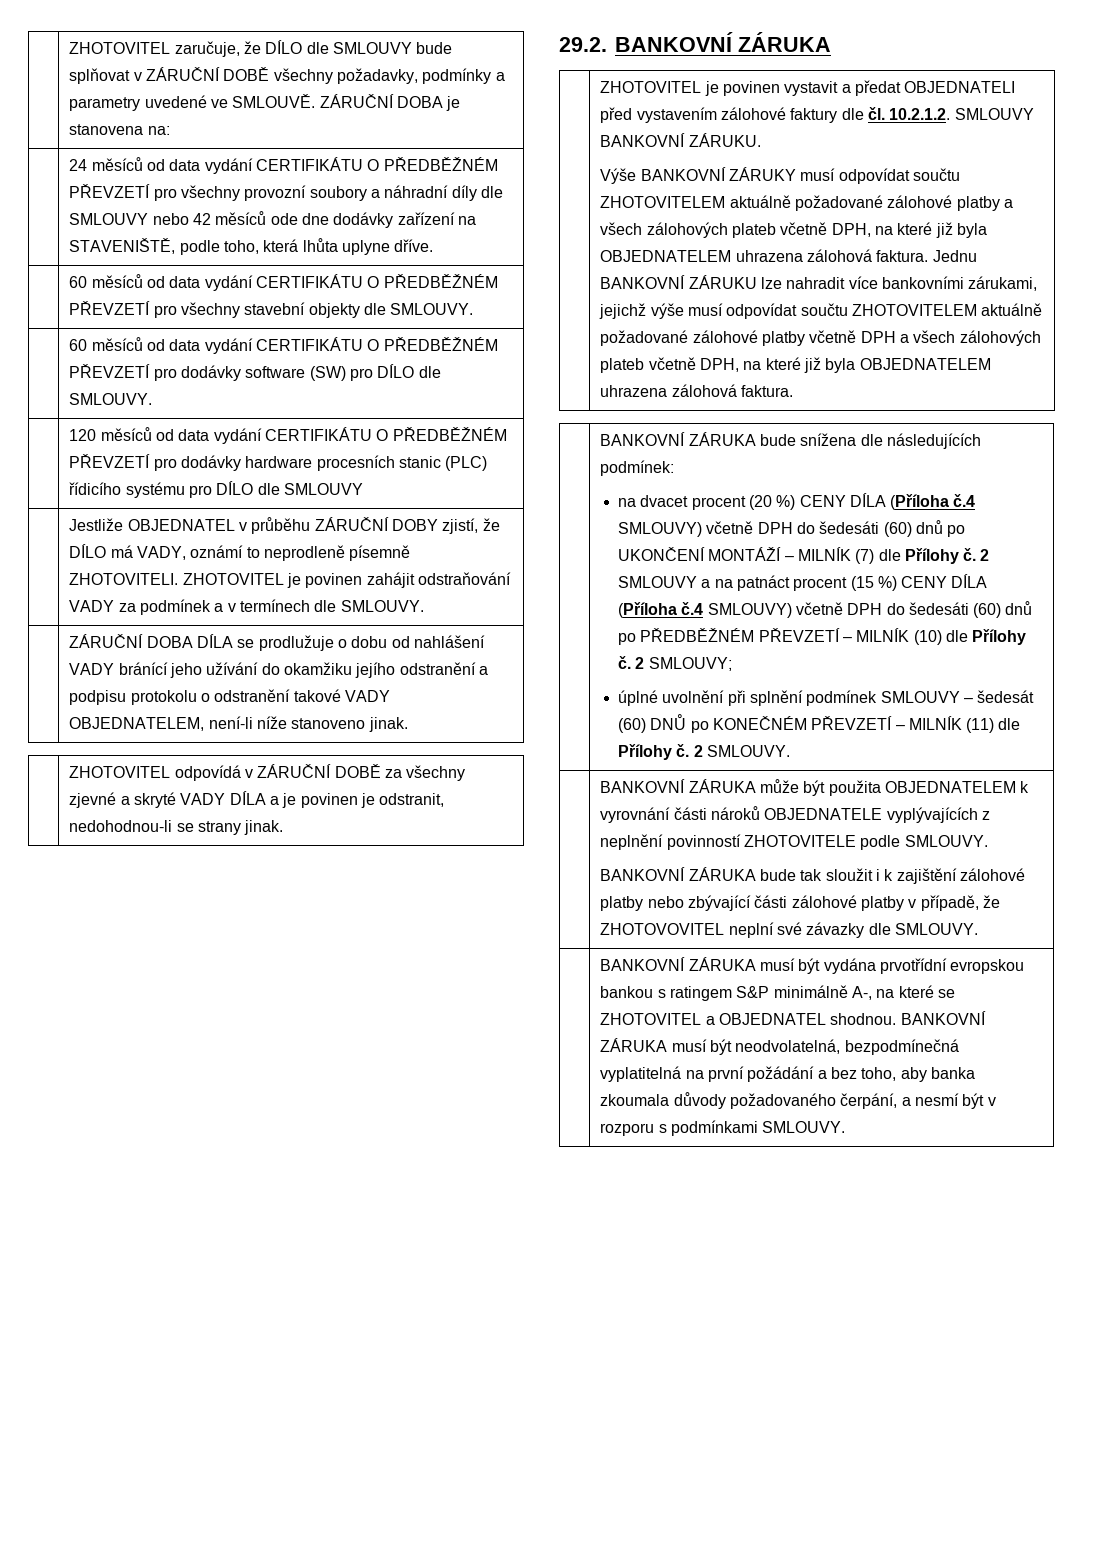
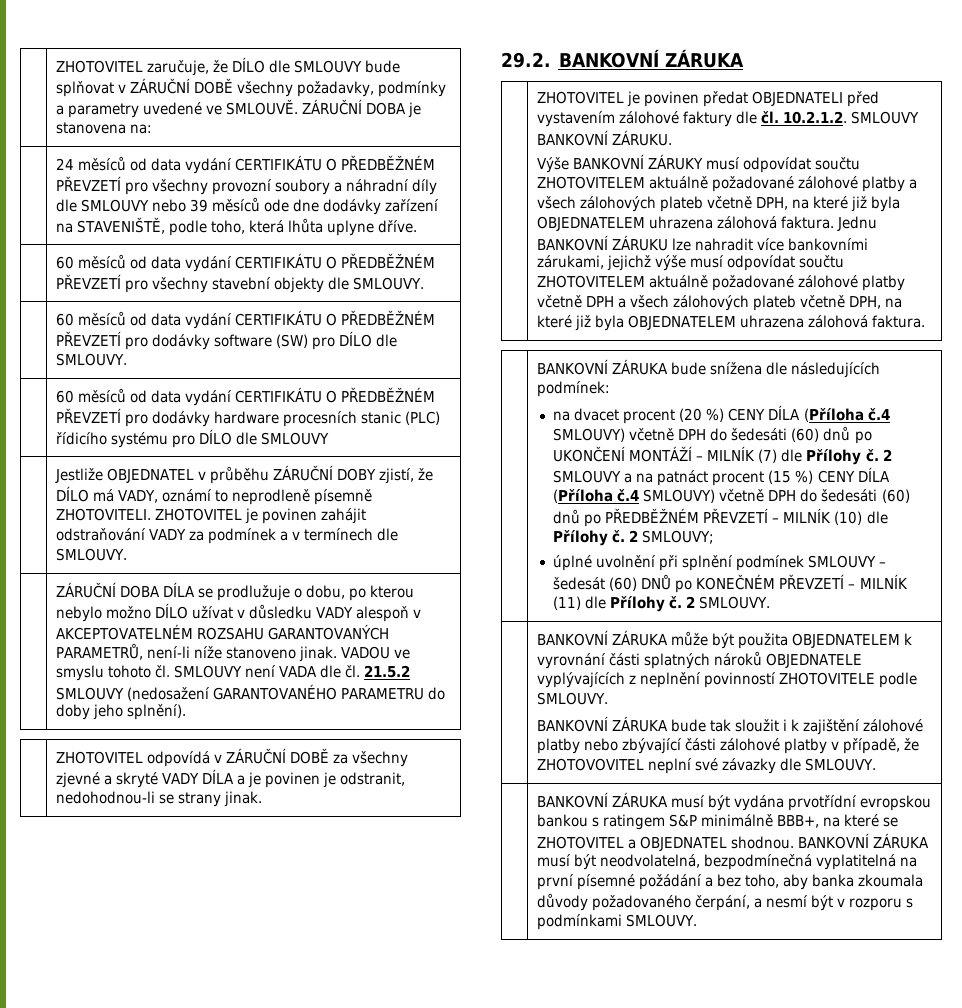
- | 24 měsíců od data vydání CERTIFIKÁTU O PŘEDBĚŽNÉM PŘEVZETÍ pro všechny provozní soubory a náhradní díly dle SMLOUVY nebo 42 měsíců ode dne dodávky zařízení na STAVENIŠTĚ, podle toho, která lhůta uplyne dříve.
+ | 24 měsíců od data vydání CERTIFIKÁTU O PŘEDBĚŽNÉM PŘEVZETÍ pro všechny provozní soubory a náhradní díly dle SMLOUVY nebo 39 měsíců ode dne dodávky zařízení na STAVENIŠTĚ, podle toho, která lhůta uplyne dříve.
- | 120 měsíců od data vydání CERTIFIKÁTU O PŘEDBĚŽNÉM PŘEVZETÍ pro dodávky hardware procesních stanic (PLC) řídicího systému pro DÍLO dle SMLOUVY
+ | 60 měsíců od data vydání CERTIFIKÁTU O PŘEDBĚŽNÉM PŘEVZETÍ pro dodávky hardware procesních stanic (PLC) řídicího systému pro DÍLO dle SMLOUVY
- ZÁRUČNÍ DOBA DÍLA se prodlužuje o dobu od nahlášení VADY bránící jeho užívání do okamžiku jejího odstranění a podpisu protokolu o odstranění takové VADY OBJEDNATELEM, není-li níže stanoveno jinak.
+ ZÁRUČNÍ DOBA DÍLA se prodlužuje o dobu, po kterou nebylo možno DÍLO užívat v důsledku VADY alespoň v AKCEPTOVATELNÉM ROZSAHU GARANTOVANÝCH PARAMETRŮ, není-li níže stanoveno jinak. VADOU ve smyslu tohoto čl. SMLOUVY není VADA dle čl. 21.5.2 SMLOUVY (nedosažení GARANTOVANÉHO PARAMETRU do doby jeho splnění).
- ZHOTOVITEL je povinen vystavit a předat OBJEDNATELI před vystavením zálohové faktury dle čl. 10.2.1.2. SMLOUVY BANKOVNÍ ZÁRUKU.
+ ZHOTOVITEL je povinen předat OBJEDNATELI před vystavením zálohové faktury dle čl. 10.2.1.2. SMLOUVY BANKOVNÍ ZÁRUKU.
- BANKOVNÍ ZÁRUKA může být použita OBJEDNATELEM k vyrovnání části nároků OBJEDNATELE vyplývajících z neplnění povinností ZHOTOVITELE podle SMLOUVY.
+ BANKOVNÍ ZÁRUKA může být použita OBJEDNATELEM k vyrovnání části splatných nároků OBJEDNATELE vyplývajících z neplnění povinností ZHOTOVITELE podle SMLOUVY.
- BANKOVNÍ ZÁRUKA musí být vydána prvotřídní evropskou bankou s ratingem S&P minimálně A-, na které se ZHOTOVITEL a OBJEDNATEL shodnou.
+ BANKOVNÍ ZÁRUKA musí být vydána prvotřídní evropskou bankou s ratingem S&P minimálně BBB+, na které se ZHOTOVITEL a OBJEDNATEL shodnou.
- BANKOVNÍ ZÁRUKA musí být neodvolatelná, bezpodmínečná vyplatitelná na první požádání a bez toho, aby banka zkoumala důvody požadovaného čerpání, a nesmí být v rozporu s podmínkami SMLOUVY.
+ BANKOVNÍ ZÁRUKA musí být neodvolatelná, bezpodmínečná vyplatitelná na první písemné požádání a bez toho, aby banka zkoumala důvody požadovaného čerpání, a nesmí být v rozporu s podmínkami SMLOUVY.

